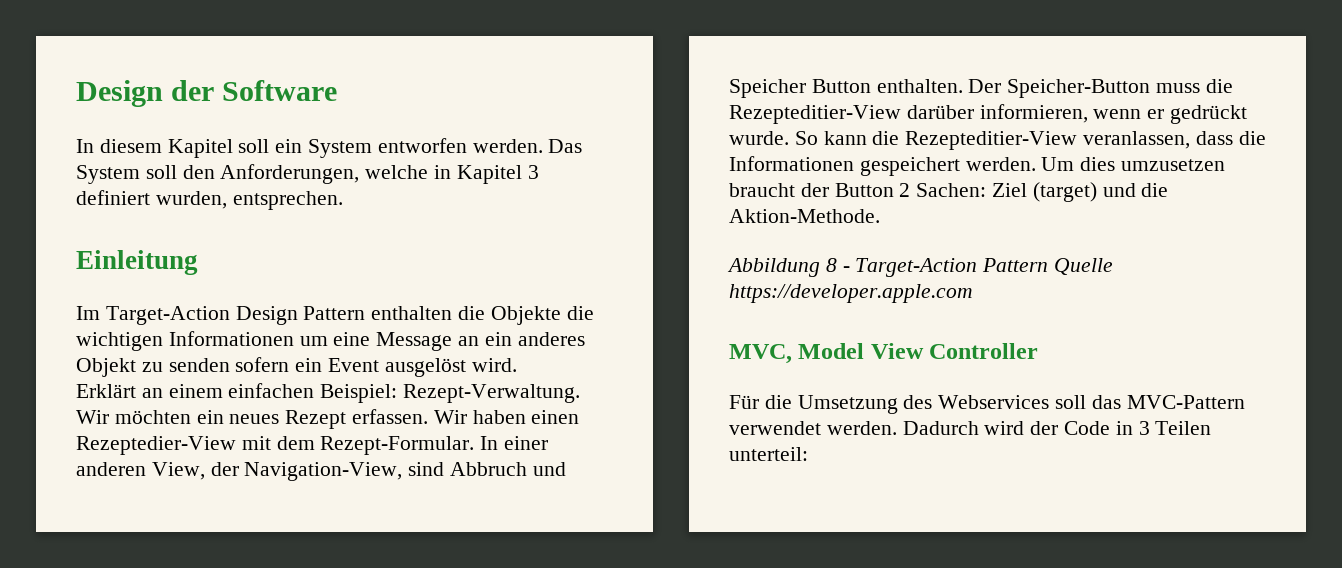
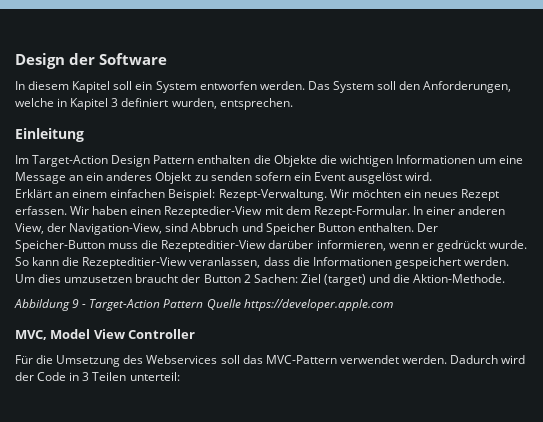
- Abbildung 8 - Target-Action Pattern Quelle https://developer.apple.com
+ Abbildung 9 - Target-Action Pattern Quelle https://developer.apple.com

